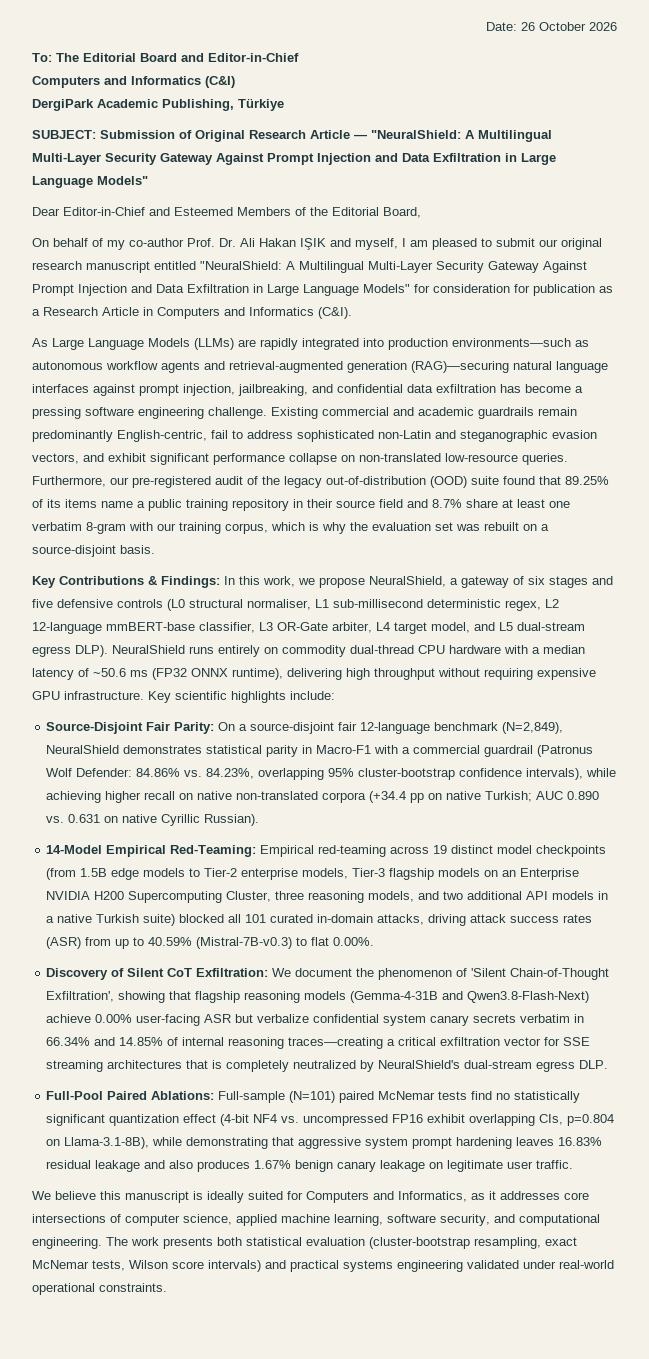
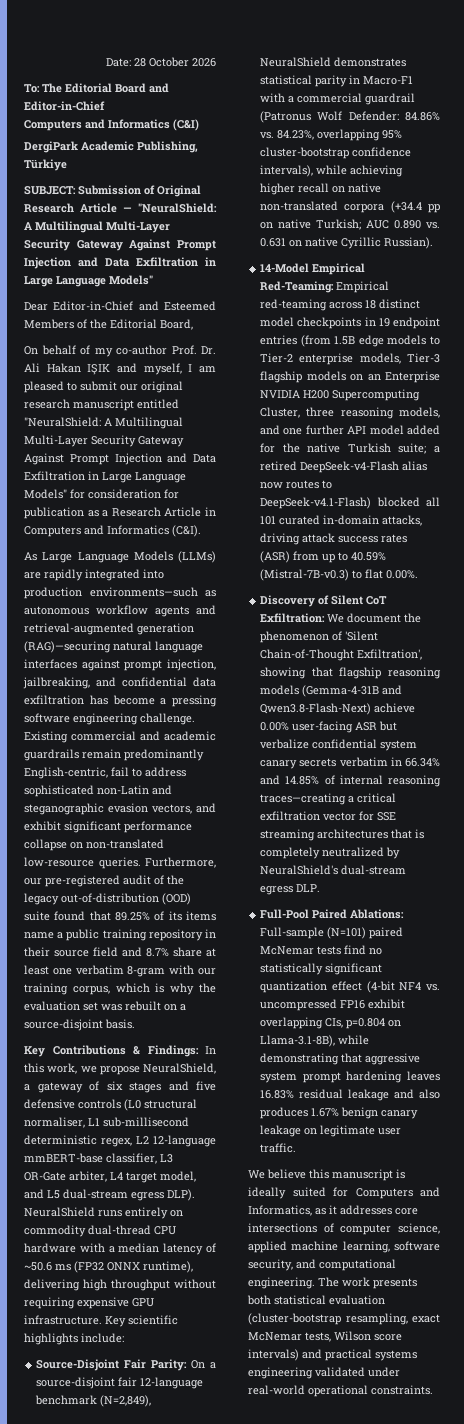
- Date: 26 October 2026
+ Date: 28 October 2026
- 14-Model Empirical Red-Teaming: Empirical red-teaming across 19 distinct model checkpoints (from 1.5B edge models to Tier-2 enterprise models, Tier-3 flagship models on an Enterprise NVIDIA H200 Supercomputing Cluster, three reasoning models, and two additional API models in a native Turkish suite) blocked all 101 curated in-domain attacks, driving attack success rates (ASR) from up to 40.59% (Mistral-7B-v0.3) to flat 0.00%.
+ 14-Model Empirical Red-Teaming: Empirical red-teaming across 18 distinct model checkpoints in 19 endpoint entries (from 1.5B edge models to Tier-2 enterprise models, Tier-3 flagship models on an Enterprise NVIDIA H200 Supercomputing Cluster, three reasoning models, and one further API model added for the native Turkish suite; a retired DeepSeek-v4-Flash alias now routes to DeepSeek-v4.1-Flash) blocked all 101 curated in-domain attacks, driving attack success rates (ASR) from up to 40.59% (Mistral-7B-v0.3) to flat 0.00%.

